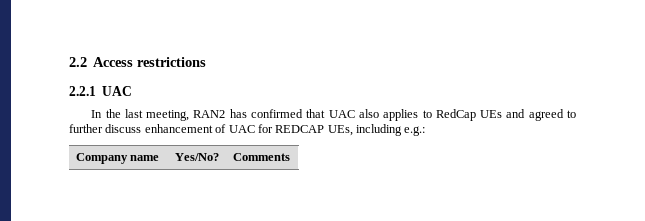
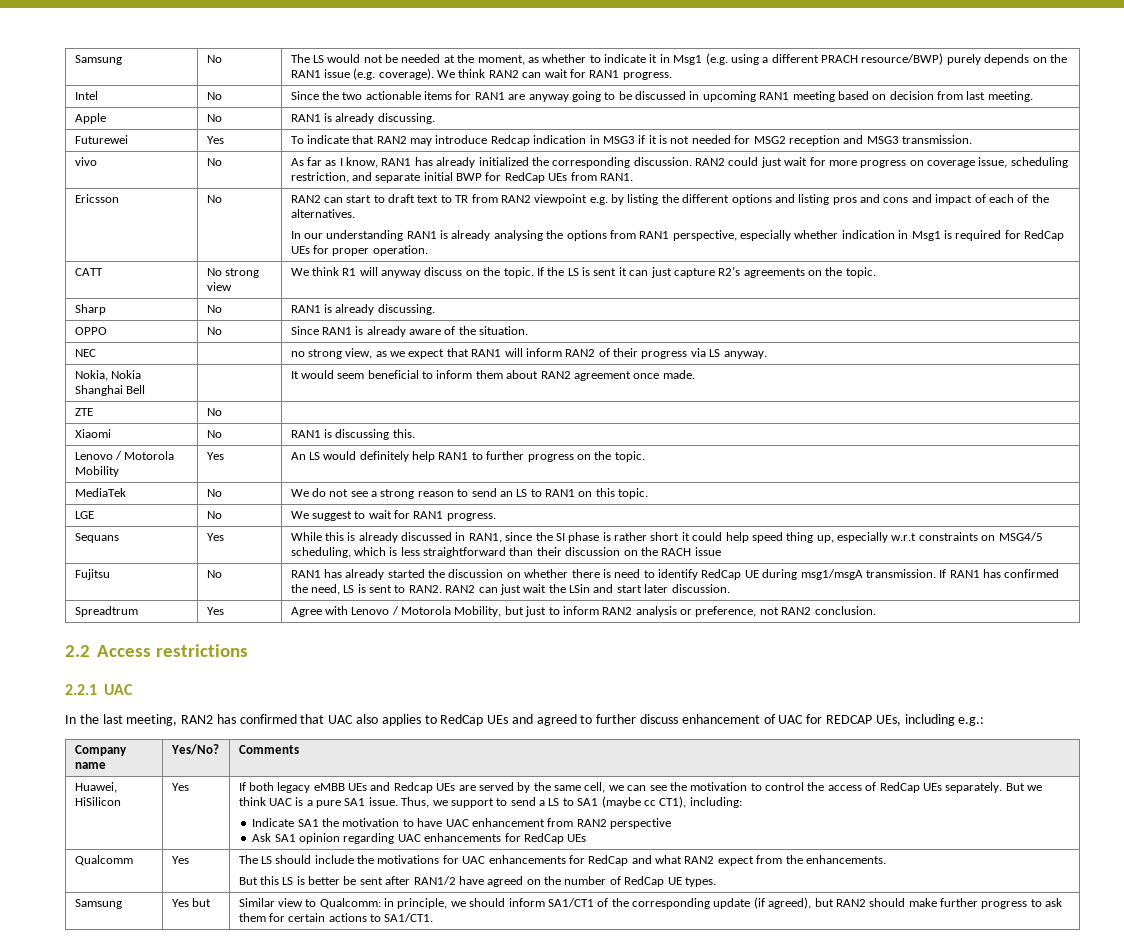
+ Samsung | No | The LS would not be needed at the moment, as whether to indicate it in Msg1 (e.g. using a different PRACH resource/BWP) purely depends on the RAN1 issue (e.g. coverage). We think RAN2 can wait for RAN1 progress.
+ Intel | No | Since the two actionable items for RAN1 are anyway going to be discussed in upcoming RAN1 meeting based on decision from last meeting.
+ Apple | No | RAN1 is already discussing.
+ Futurewei | Yes | To indicate that RAN2 may introduce Redcap indication in MSG3 if it is not needed for MSG2 reception and MSG3 transmission.
+ vivo | No | As far as I know, RAN1 has already initialized the corresponding discussion. RAN2 could just wait for more progress on coverage issue, scheduling restriction, and separate initial BWP for RedCap UEs from RAN1.
+ Ericsson | No | RAN2 can start to draft text to TR from RAN2 viewpoint e.g. by listing the different options and listing pros and cons and impact of each of the alternatives.
+ In our understanding RAN1 is already analysing the options from RAN1 perspective, especially whether indication in Msg1 is required for RedCap UEs for proper operation.
+ CATT | No strong view | We think R1 will anyway discuss on the topic. If the LS is sent it can just capture R2’s agreements on the topic.
+ Sharp | No | RAN1 is already discussing.
+ OPPO | No | Since RAN1 is already aware of the situation.
+ NEC | | no strong view, as we expect that RAN1 will inform RAN2 of their progress via LS anyway.
+ Nokia, Nokia Shanghai Bell | | It would seem beneficial to inform them about RAN2 agreement once made.
+ ZTE | No |
+ Xiaomi | No | RAN1 is discussing this.
+ Lenovo / Motorola Mobility | Yes | An LS would definitely help RAN1 to further progress on the topic.
+ MediaTek | No | We do not see a strong reason to send an LS to RAN1 on this topic.
+ LGE | No | We suggest to wait for RAN1 progress.
+ Sequans | Yes | While this is already discussed in RAN1, since the SI phase is rather short it could help speed thing up, especially w.r.t constraints on MSG4/5 scheduling, which is less straightforward than their discussion on the RACH issue
+ Fujitsu | No | RAN1 has already started the discussion on whether there is need to identify RedCap UE during msg1/msgA transmission. If RAN1 has confirmed the need, LS is sent to RAN2. RAN2 can just wait the LSin and start later discussion.
+ Spreadtrum | Yes | Agree with Lenovo / Motorola Mobility, but just to inform RAN2 analysis or preference, not RAN2 conclusion.
+ Huawei, HiSilicon | Yes | If both legacy eMBB UEs and Redcap UEs are served by the same cell, we can see the motivation to control the access of RedCap UEs separately. But we think UAC is a pure SA1 issue. Thus, we support to send a LS to SA1 (maybe cc CT1), including:
+ Indicate SA1 the motivation to have UAC enhancement from RAN2 perspective
+ Ask SA1 opinion regarding UAC enhancements for RedCap UEs
+ Qualcomm | Yes | The LS should include the motivations for UAC enhancements for RedCap and what RAN2 expect from the enhancements.
+ But this LS is better be sent after RAN1/2 have agreed on the number of RedCap UE types.
+ Samsung | Yes but | Similar view to Qualcomm: in principle, we should inform SA1/CT1 of the corresponding update (if agreed), but RAN2 should make further progress to ask them for certain actions to SA1/CT1.

